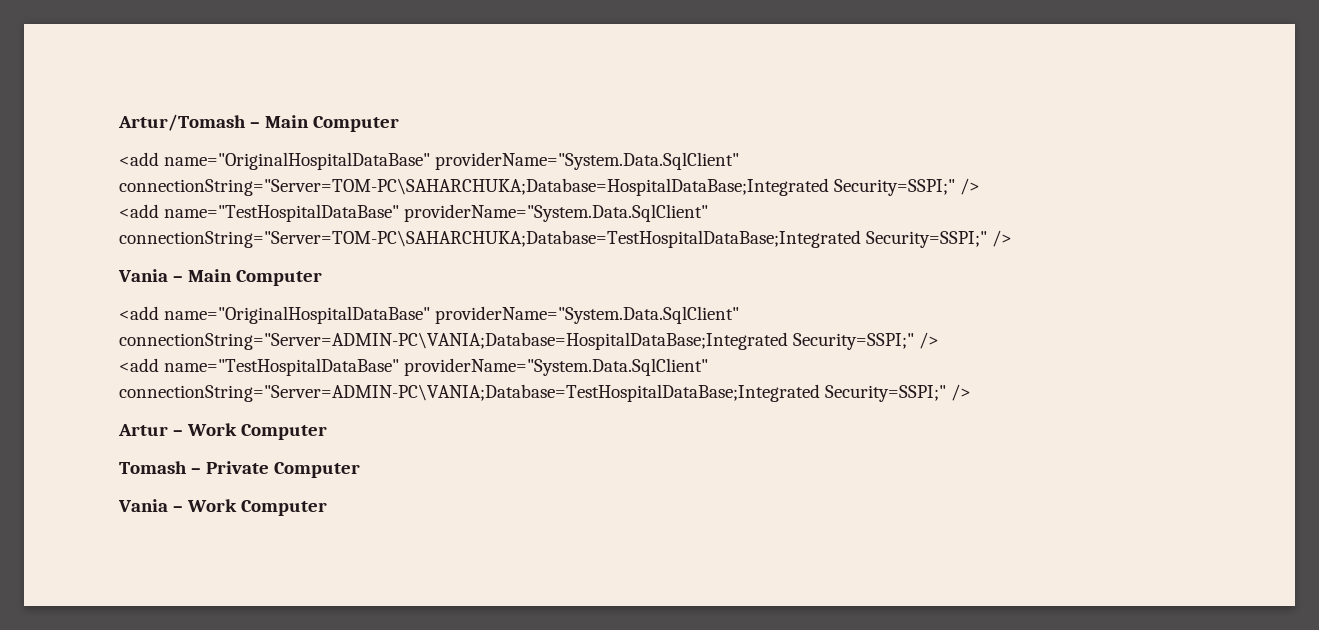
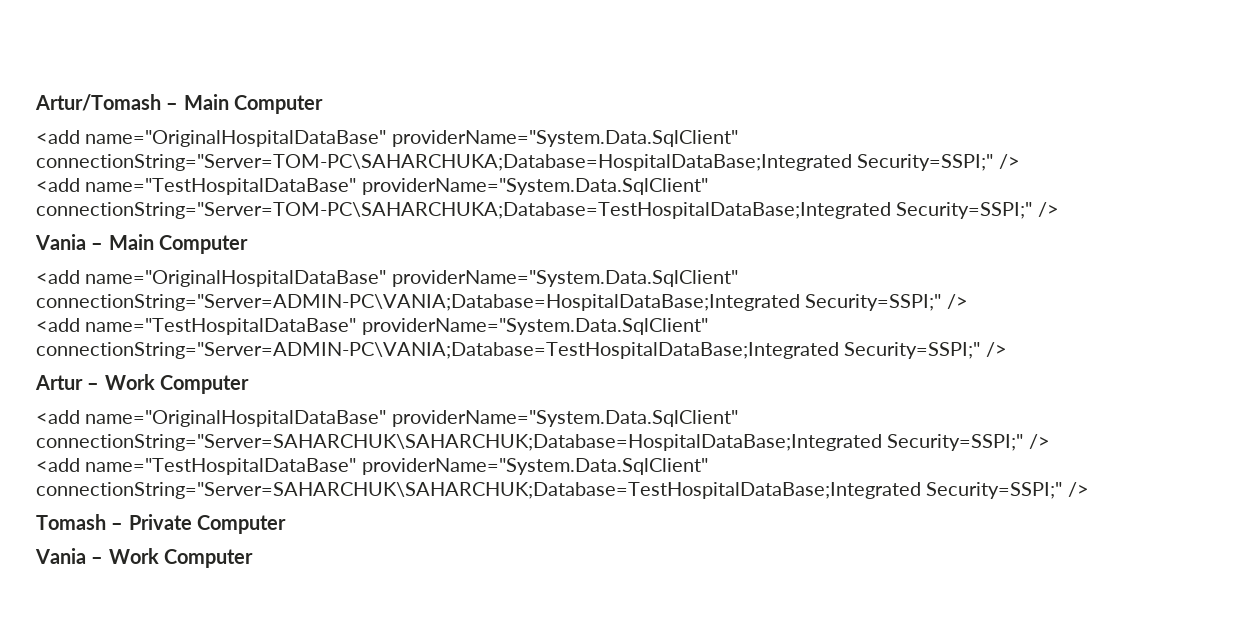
+ <add name="OriginalHospitalDataBase" providerName="System.Data.SqlClient" connectionString="Server=SAHARCHUK\SAHARCHUK;Database=HospitalDataBase;Integrated Security=SSPI;" />
+ <add name="TestHospitalDataBase" providerName="System.Data.SqlClient" connectionString="Server=SAHARCHUK\SAHARCHUK;Database=TestHospitalDataBase;Integrated Security=SSPI;" />

